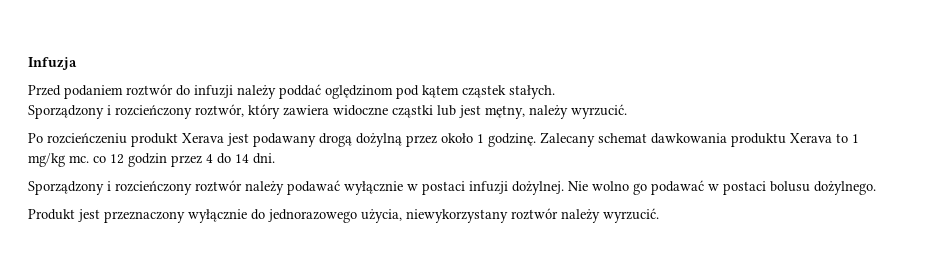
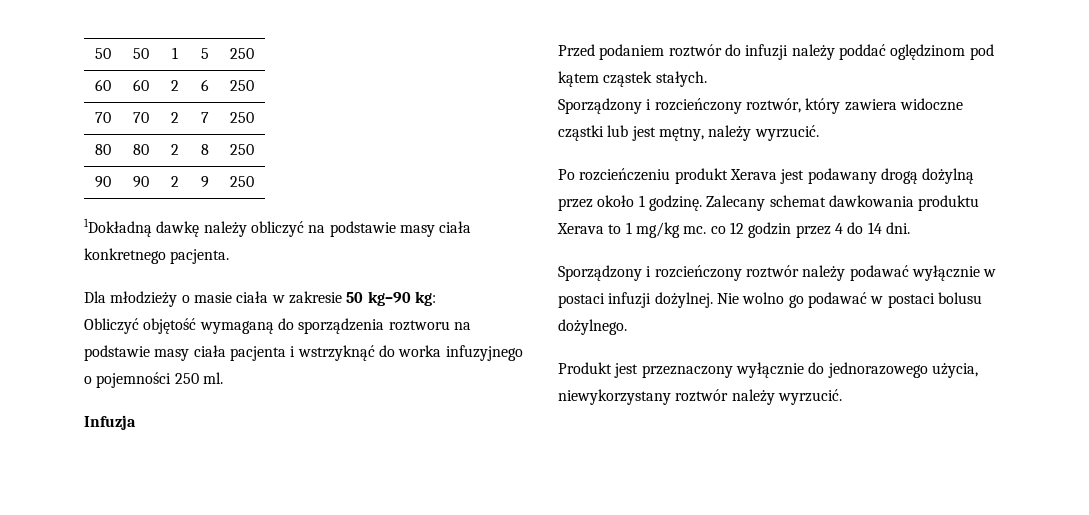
+ 50 | 50 | 1 | 5 | 250
+ 60 | 60 | 2 | 6 | 250
+ 70 | 70 | 2 | 7 | 250
+ 80 | 80 | 2 | 8 | 250
+ 90 | 90 | 2 | 9 | 250
+ 1Dokładną dawkę należy obliczyć na podstawie masy ciała konkretnego pacjenta.
+ Dla młodzieży o masie ciała w zakresie 50 kg–90 kg:
+ Obliczyć objętość wymaganą do sporządzenia roztworu na podstawie masy ciała pacjenta i wstrzyknąć do worka infuzyjnego o pojemności 250 ml.

